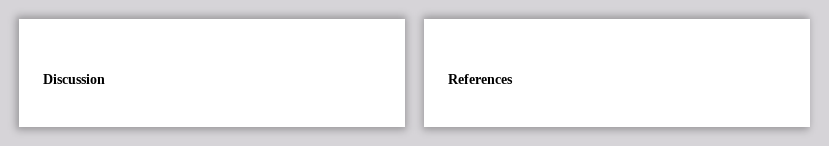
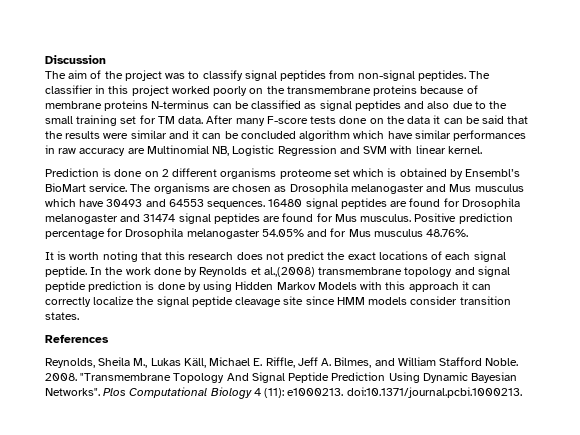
+ The aim of the project was to classify signal peptides from non-signal peptides. The classifier in this project worked poorly on the transmembrane proteins because of membrane proteins N-terminus can be classified as signal peptides and also due to the small training set for TM data. After many F-score tests done on the data it can be said that the results were similar and it can be concluded algorithm which have similar performances in raw accuracy are Multinomial NB, Logistic Regression and SVM with linear kernel.
+ Prediction is done on 2 different organisms proteome set which is obtained by Ensembl’s BioMart service. The organisms are chosen as Drosophila melanogaster and Mus musculus which have 30493 and 64553 sequences. 16480 signal peptides are found for Drosophila melanogaster and 31474 signal peptides are found for Mus musculus. Positive prediction percentage for Drosophila melanogaster 54.05% and for Mus musculus 48.76%.
+ It is worth noting that this research does not predict the exact locations of each signal peptide. In the work done by Reynolds et al.,(2008) transmembrane topology and signal peptide prediction is done by using Hidden Markov Models with this approach it can correctly localize the signal peptide cleavage site since HMM models consider transition states.
  References
+ Reynolds, Sheila M., Lukas Käll, Michael E. Riffle, Jeff A. Bilmes, and William Stafford Noble. 2008. "Transmembrane Topology And Signal Peptide Prediction Using Dynamic Bayesian Networks". Plos Computational Biology 4 (11): e1000213. doi:10.1371/journal.pcbi.1000213.

